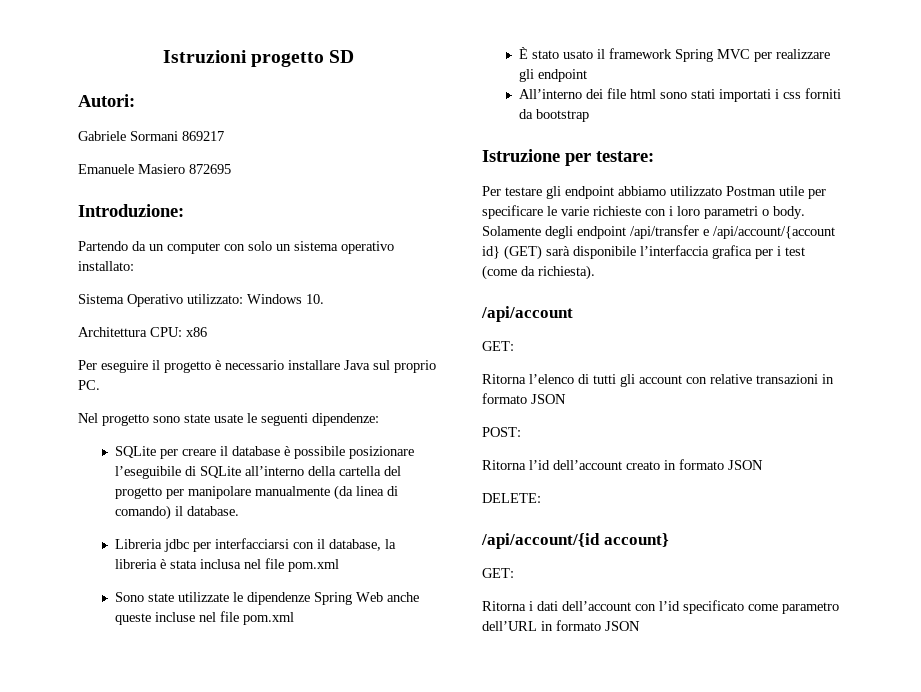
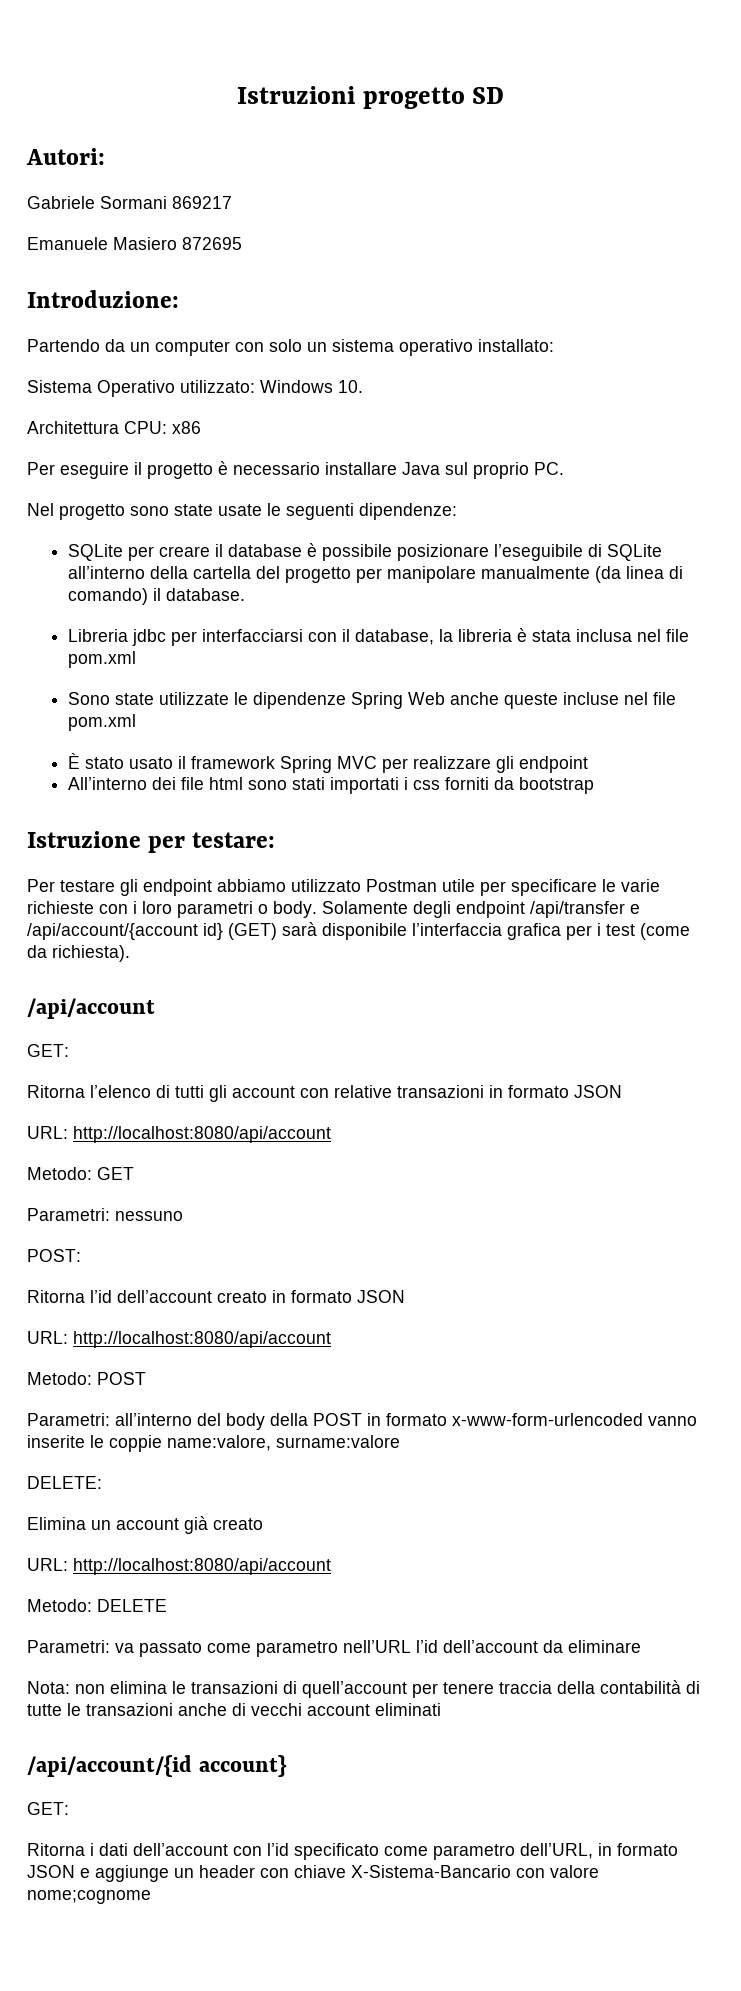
  Ritorna l’elenco di tutti gli account con relative transazioni in formato JSON
+ URL: http://localhost:8080/api/account
+ Metodo: GET
+ Parametri: nessuno
  Ritorna l’id dell’account creato in formato JSON
+ URL: http://localhost:8080/api/account
+ Metodo: POST
+ Parametri: all’interno del body della POST in formato x-www-form-urlencoded vanno inserite le coppie name:valore, surname:valore
  DELETE:
+ Elimina un account già creato
+ URL: http://localhost:8080/api/account
+ Metodo: DELETE
+ Parametri: va passato come parametro nell’URL l’id dell’account da eliminare
+ Nota: non elimina le transazioni di quell’account per tenere traccia della contabilità di tutte le transazioni anche di vecchi account eliminati
- Ritorna i dati dell’account con l’id specificato come parametro dell’URL in formato JSON
+ Ritorna i dati dell’account con l’id specificato come parametro dell’URL, in formato JSON e aggiunge un header con chiave X-Sistema-Bancario con valore nome;cognome

